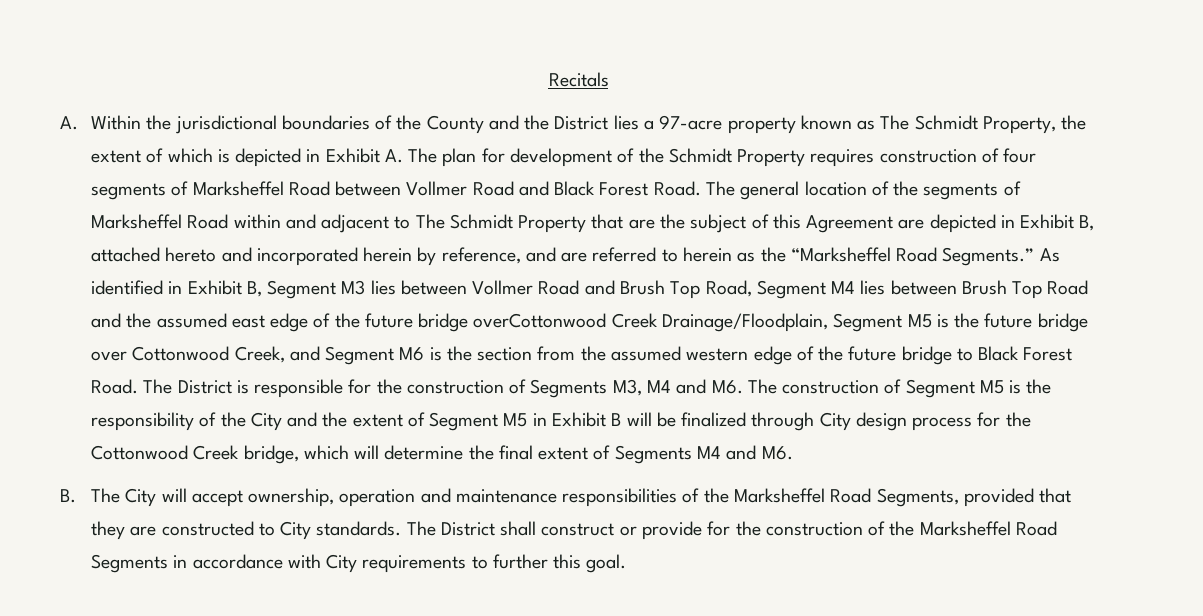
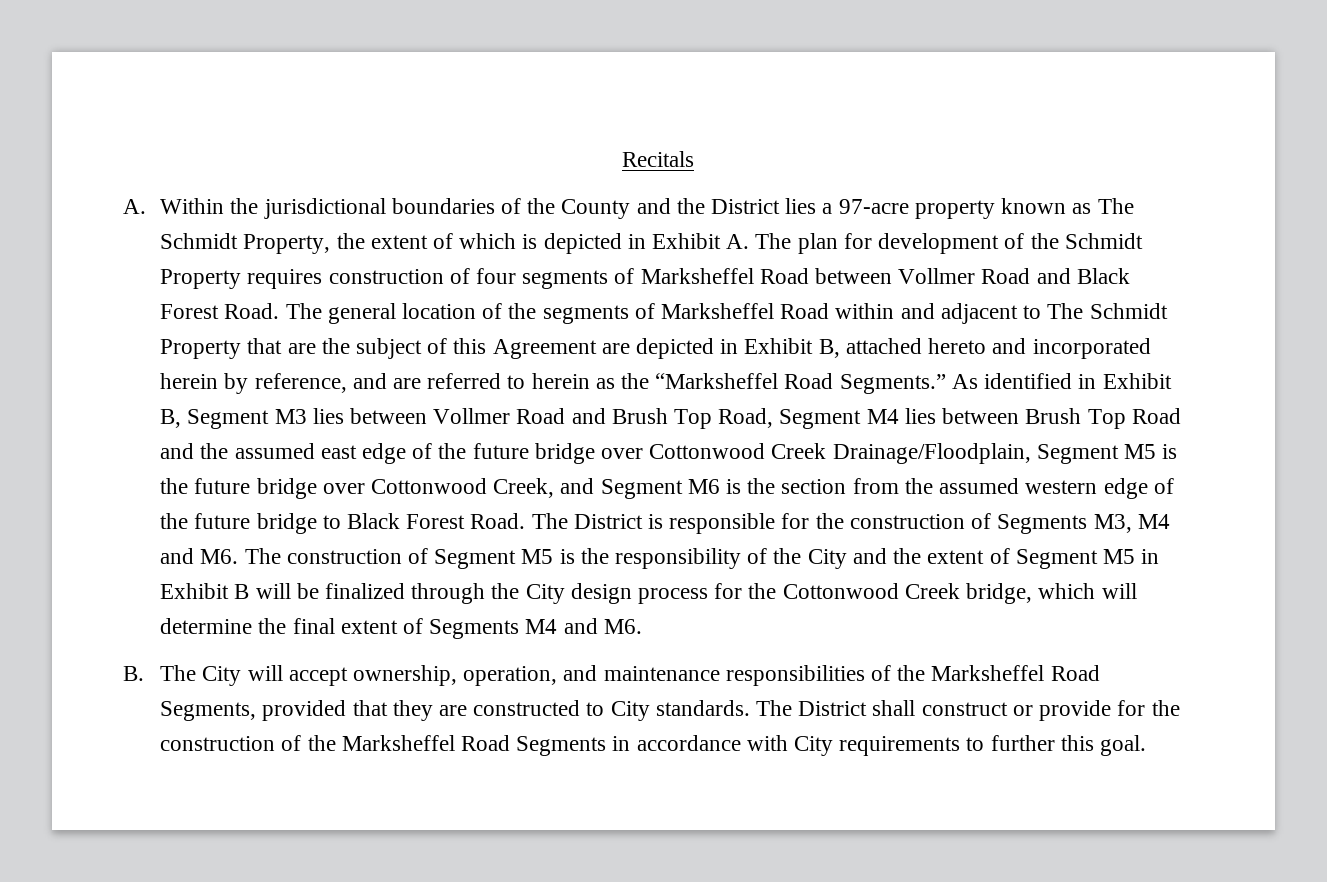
- As identified in Exhibit B, Segment M3 lies between Vollmer Road and Brush Top Road, Segment M4 lies between Brush Top Road and the assumed east edge of the future bridge overCottonwood Creek Drainage/Floodplain, Segment M5 is the future bridge over Cottonwood Creek, and Segment M6 is the section from the assumed western edge of the future bridge to Black Forest Road.
+ As identified in Exhibit B, Segment M3 lies between Vollmer Road and Brush Top Road, Segment M4 lies between Brush Top Road and the assumed east edge of the future bridge over Cottonwood Creek Drainage/Floodplain, Segment M5 is the future bridge over Cottonwood Creek, and Segment M6 is the section from the assumed western edge of the future bridge to Black Forest Road.
- The District is responsible for the construction of Segments M3, M4 and M6. The construction of Segment M5 is the responsibility of the City and the extent of Segment M5 in Exhibit B will be finalized through City design process for the Cottonwood Creek bridge, which will determine the final extent of Segments M4 and M6.
+ The District is responsible for the construction of Segments M3, M4 and M6. The construction of Segment M5 is the responsibility of the City and the extent of Segment M5 in Exhibit B will be finalized through the City design process for the Cottonwood Creek bridge, which will determine the final extent of Segments M4 and M6.
- B. The City will accept ownership, operation and maintenance responsibilities of the Marksheffel Road Segments, provided that they are constructed to City standards.
+ B. The City will accept ownership, operation, and maintenance responsibilities of the Marksheffel Road Segments, provided that they are constructed to City standards.

